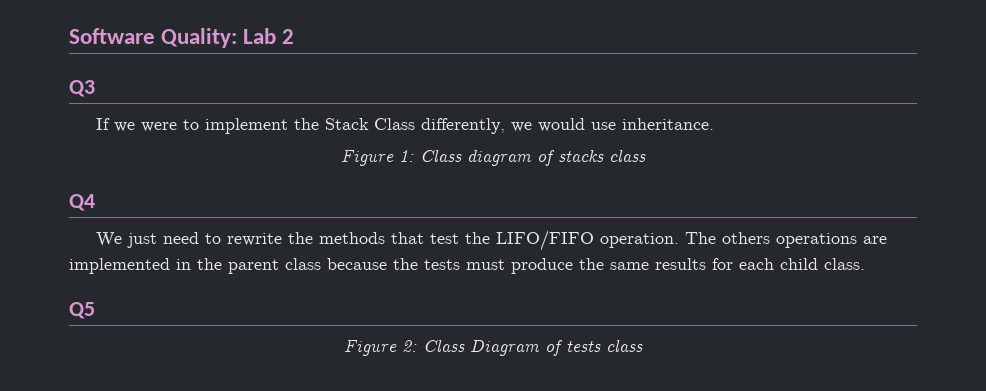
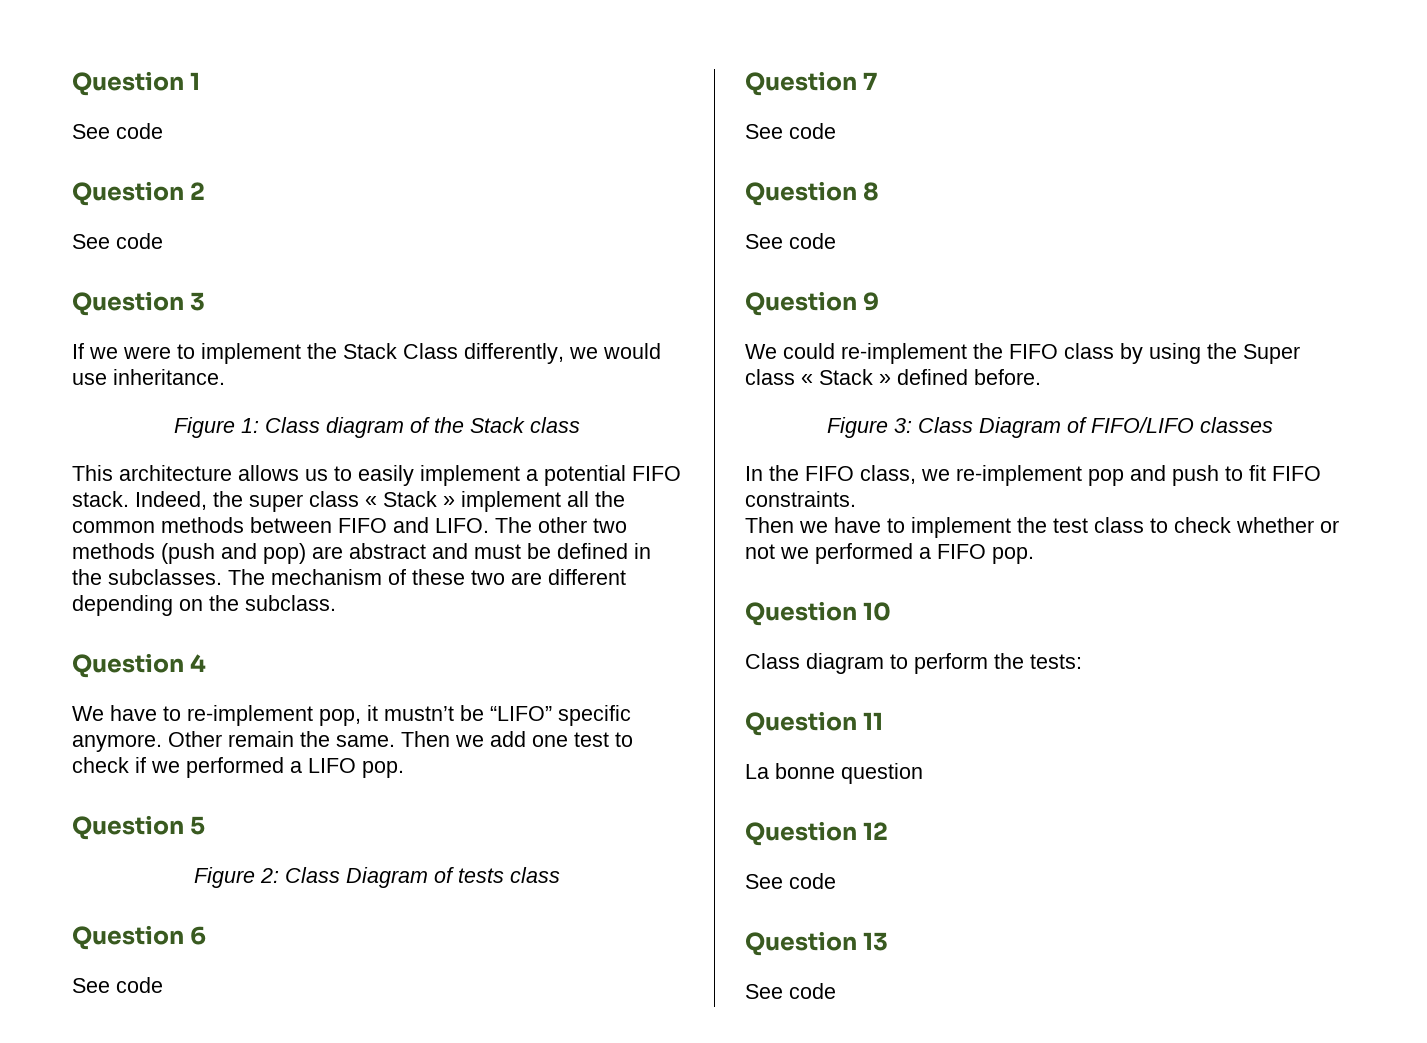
- Software Quality: Lab 2
- Q3
+ Question 1
+ See code
+ Question 2
+ See code
+ Question 3
- Figure 1: Class diagram of stacks class
- Q4
- We just need to rewrite the methods that test the LIFO/FIFO operation. The others operations are implemented in the parent class because the tests must produce the same results for each child class.
- Q5
+ Figure 1: Class diagram of the Stack class
+ This architecture allows us to easily implement a potential FIFO stack. Indeed, the super class « Stack » implement all the common methods between FIFO and LIFO. The other two methods (push and pop) are abstract and must be defined in the subclasses. The mechanism of these two are different depending on the subclass.
+ Question 4
+ We have to re-implement pop, it mustn’t be “LIFO” specific anymore. Other remain the same. Then we add one test to check if we performed a LIFO pop.
+ Question 5
+ Question 6
+ See code
+ Question 7
+ See code
+ Question 8
+ See code
+ Question 9
+ We could re-implement the FIFO class by using the Super class « Stack » defined before.
+ Figure 3: Class Diagram of FIFO/LIFO classes
+ In the FIFO class, we re-implement pop and push to fit FIFO constraints.
+ Then we have to implement the test class to check whether or not we performed a FIFO pop.
+ Question 10
+ Class diagram to perform the tests:
+ Question 11
+ La bonne question
+ Question 12
+ See code
+ Question 13
+ See code

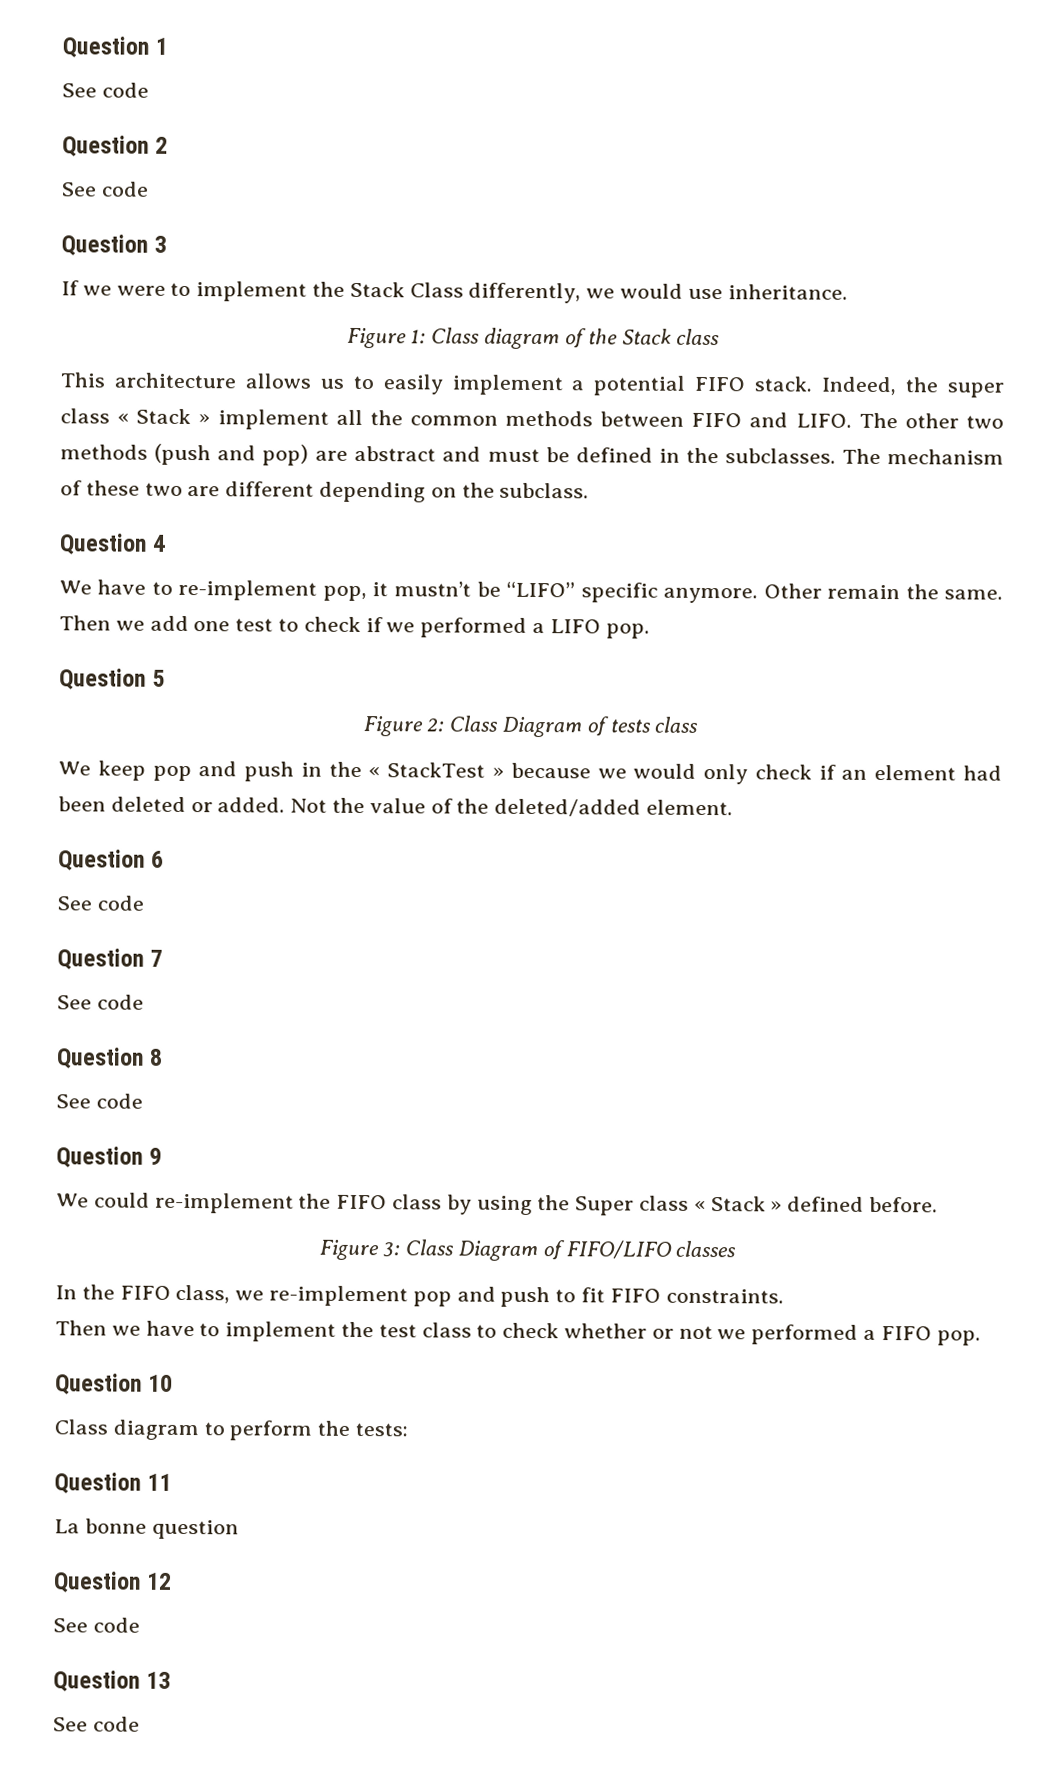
+ We keep pop and push in the « StackTest » because we would only check if an element had been deleted or added. Not the value of the deleted/added element.

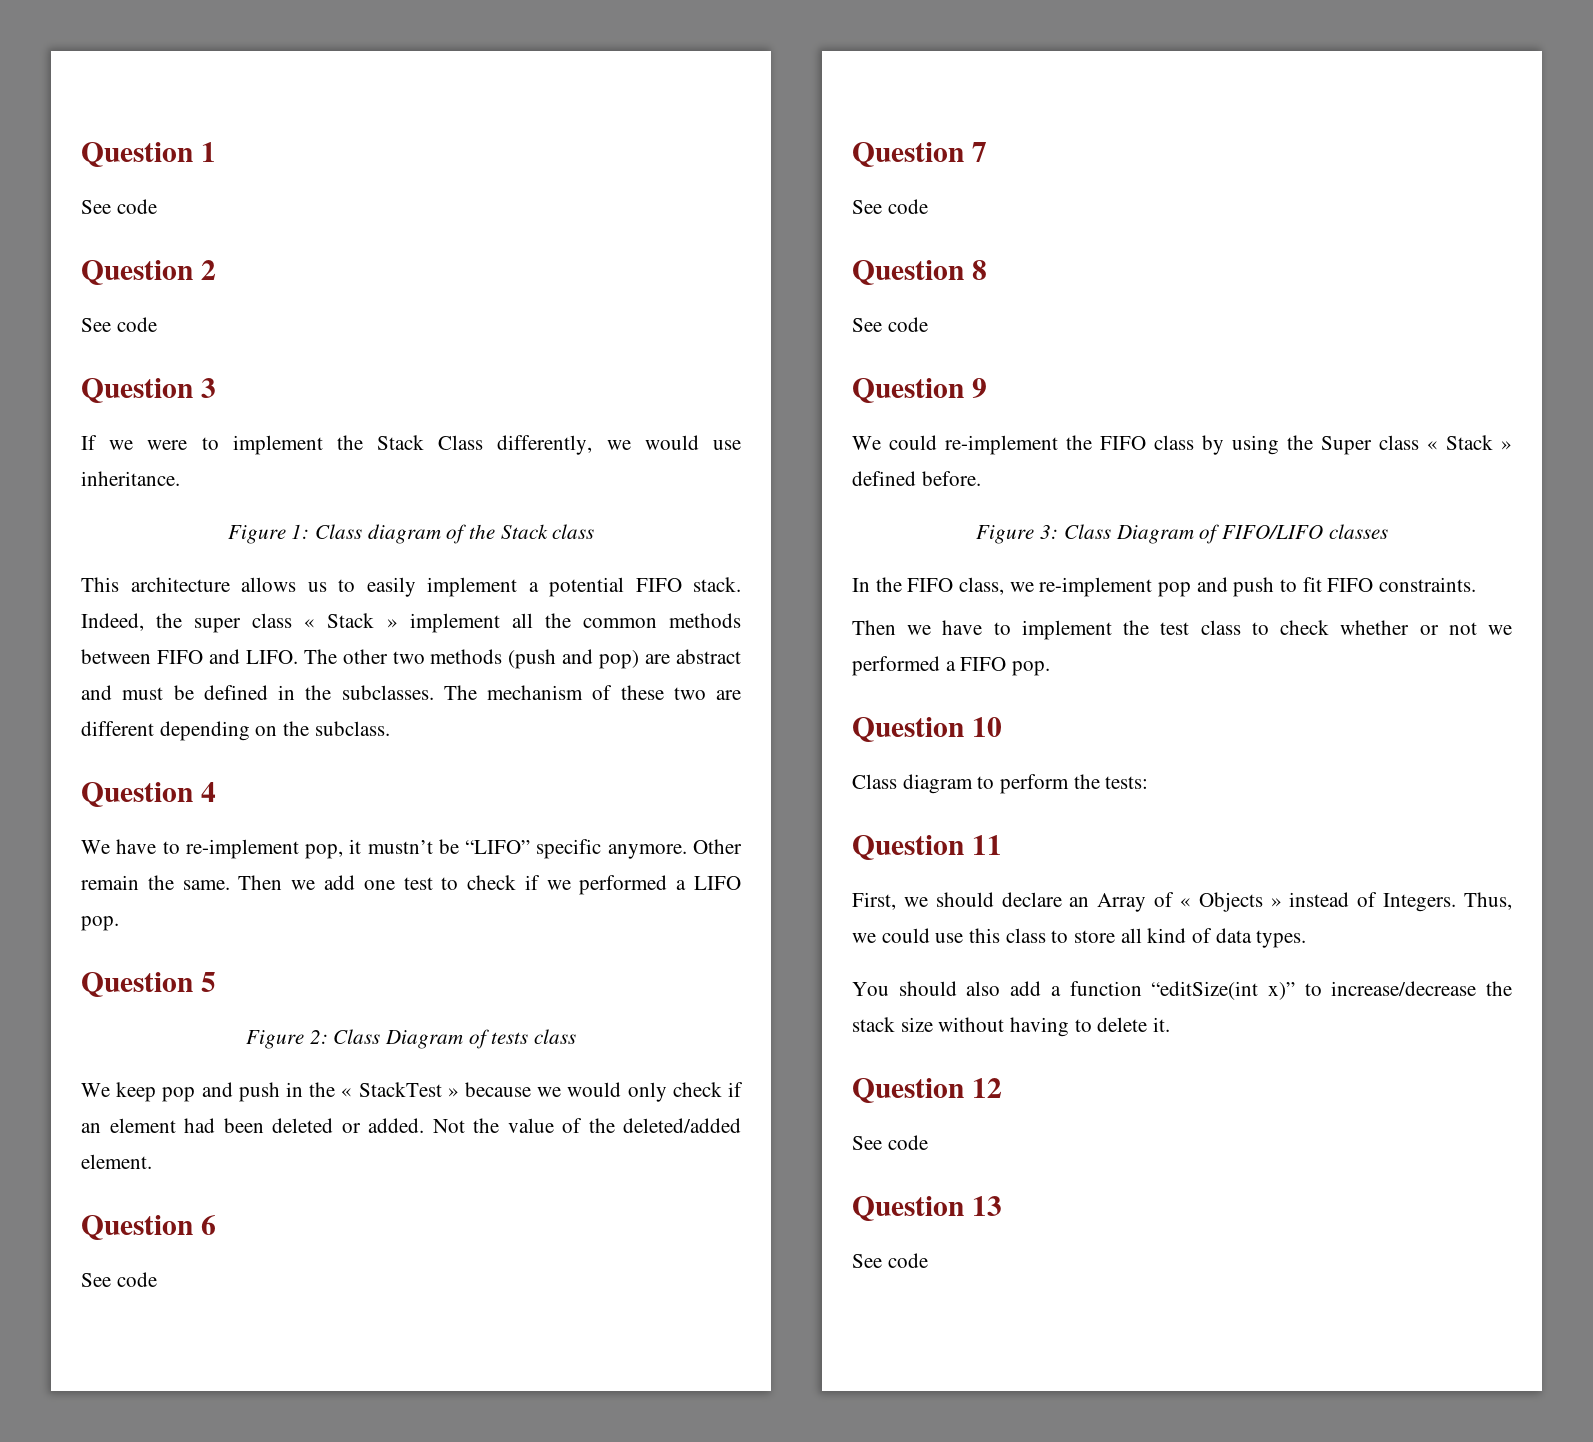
- La bonne question
+ First, we should declare an Array of « Objects » instead of Integers. Thus, we could use this class to store all kind of data types.
+ You should also add a function “editSize(int x)” to increase/decrease the stack size without having to delete it.

